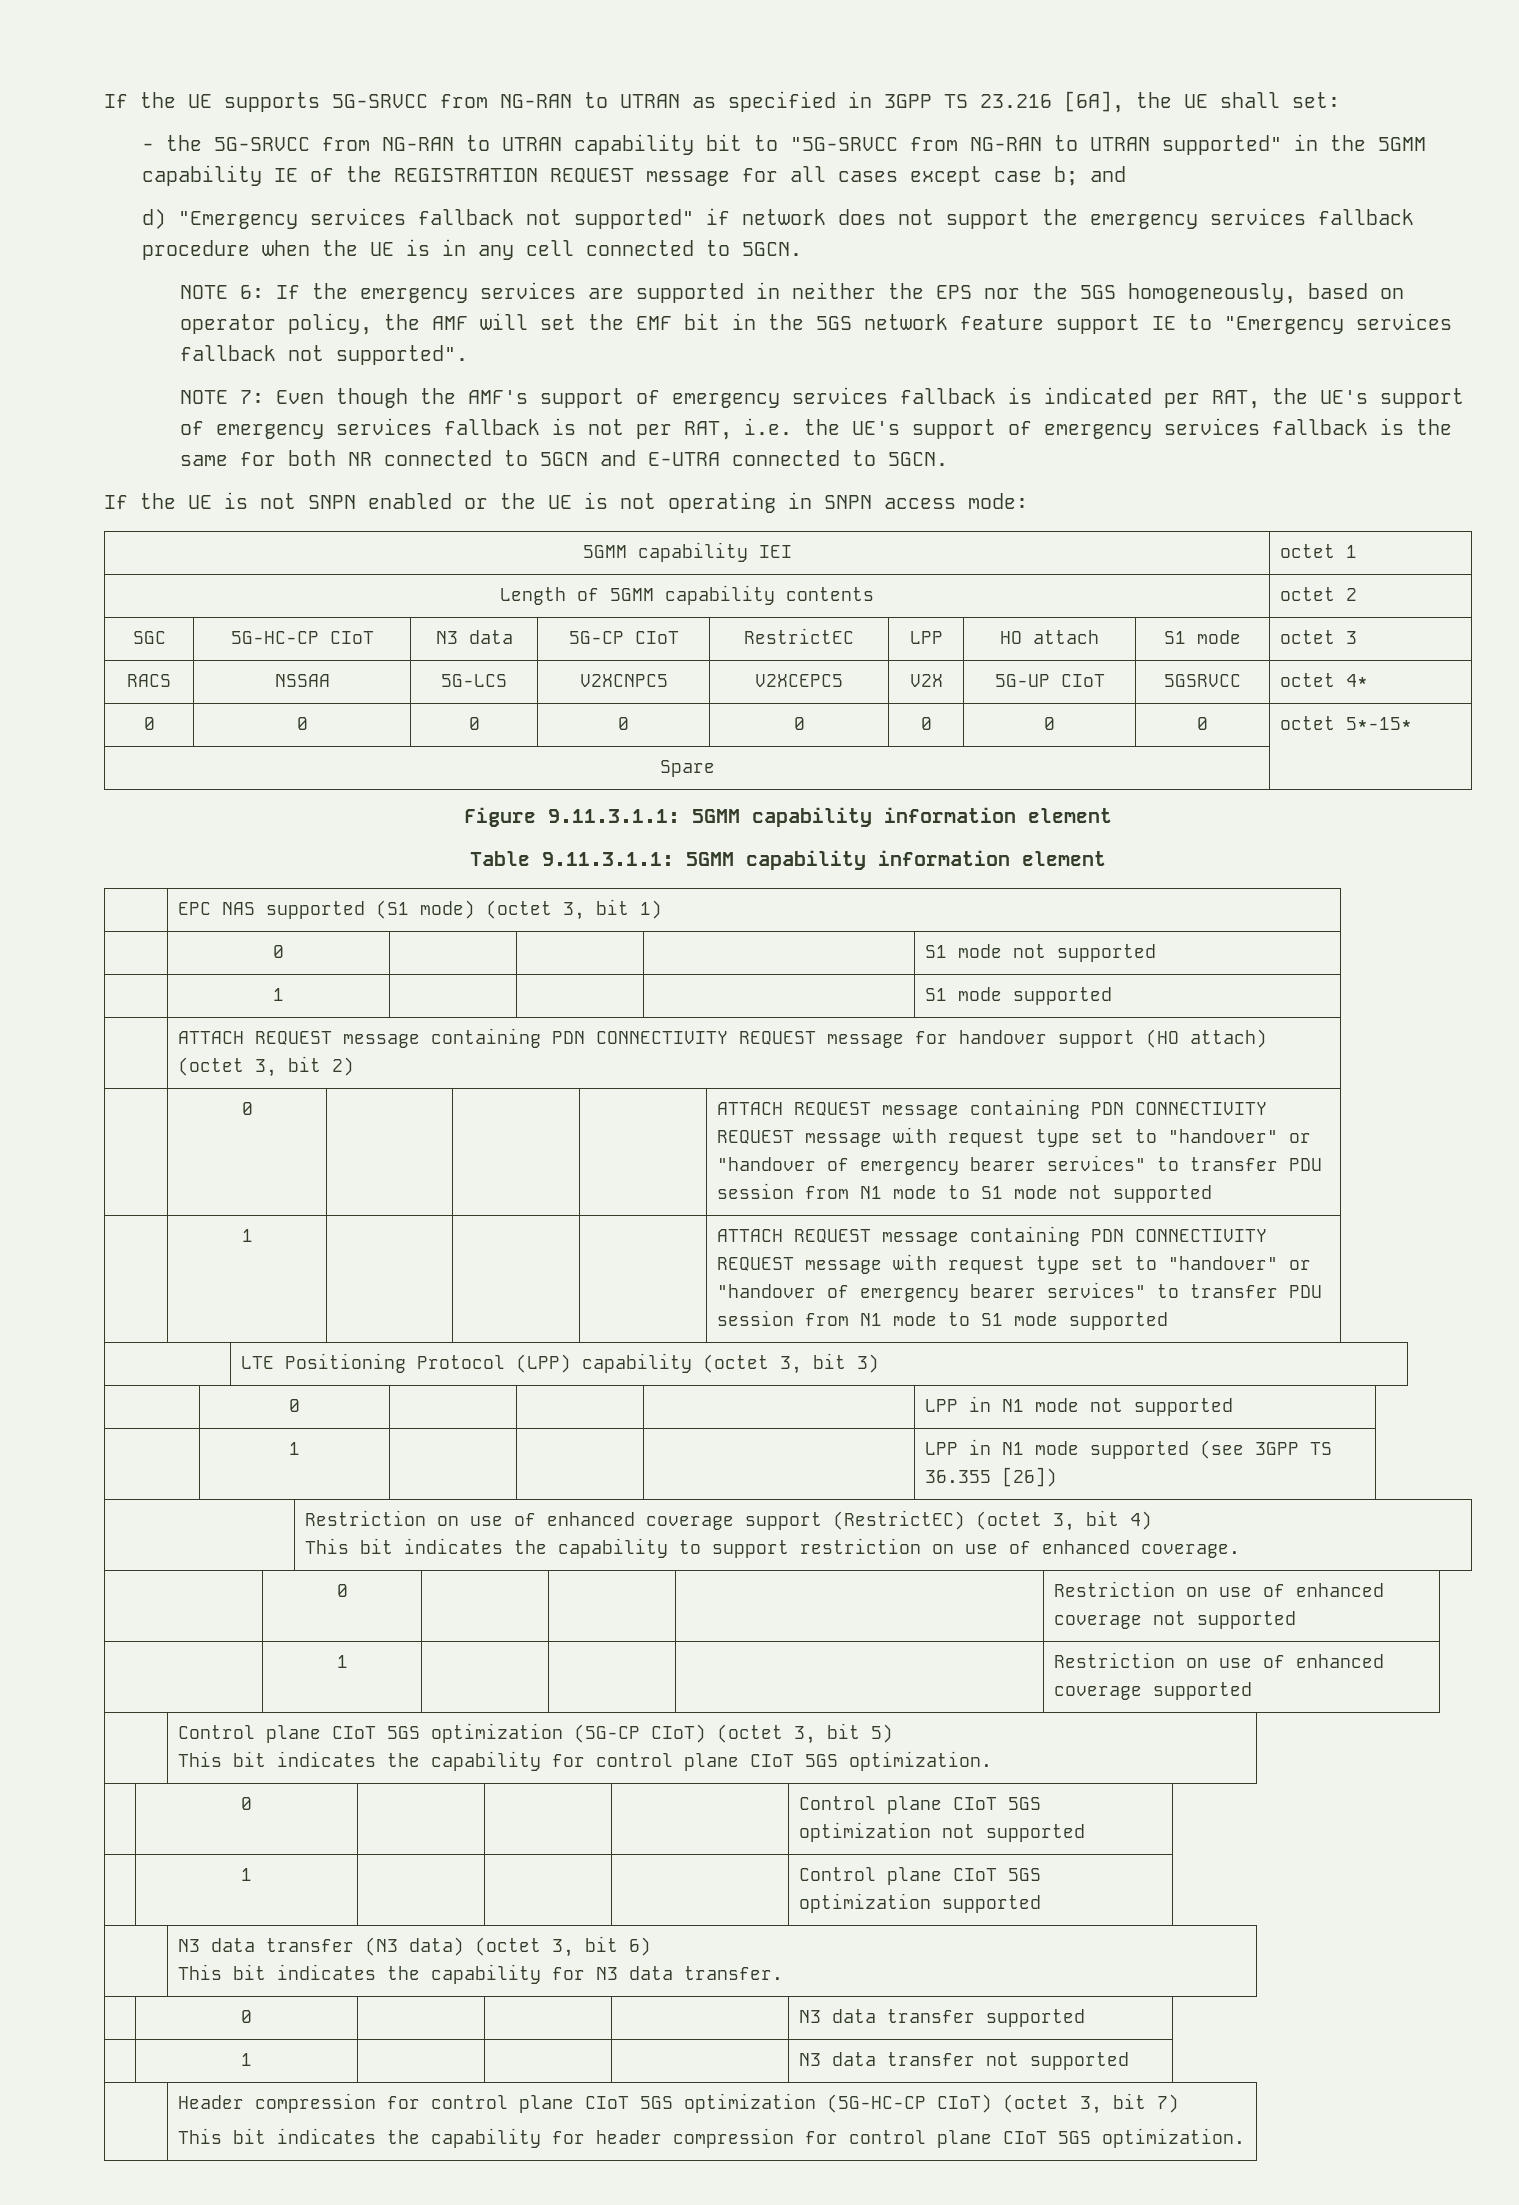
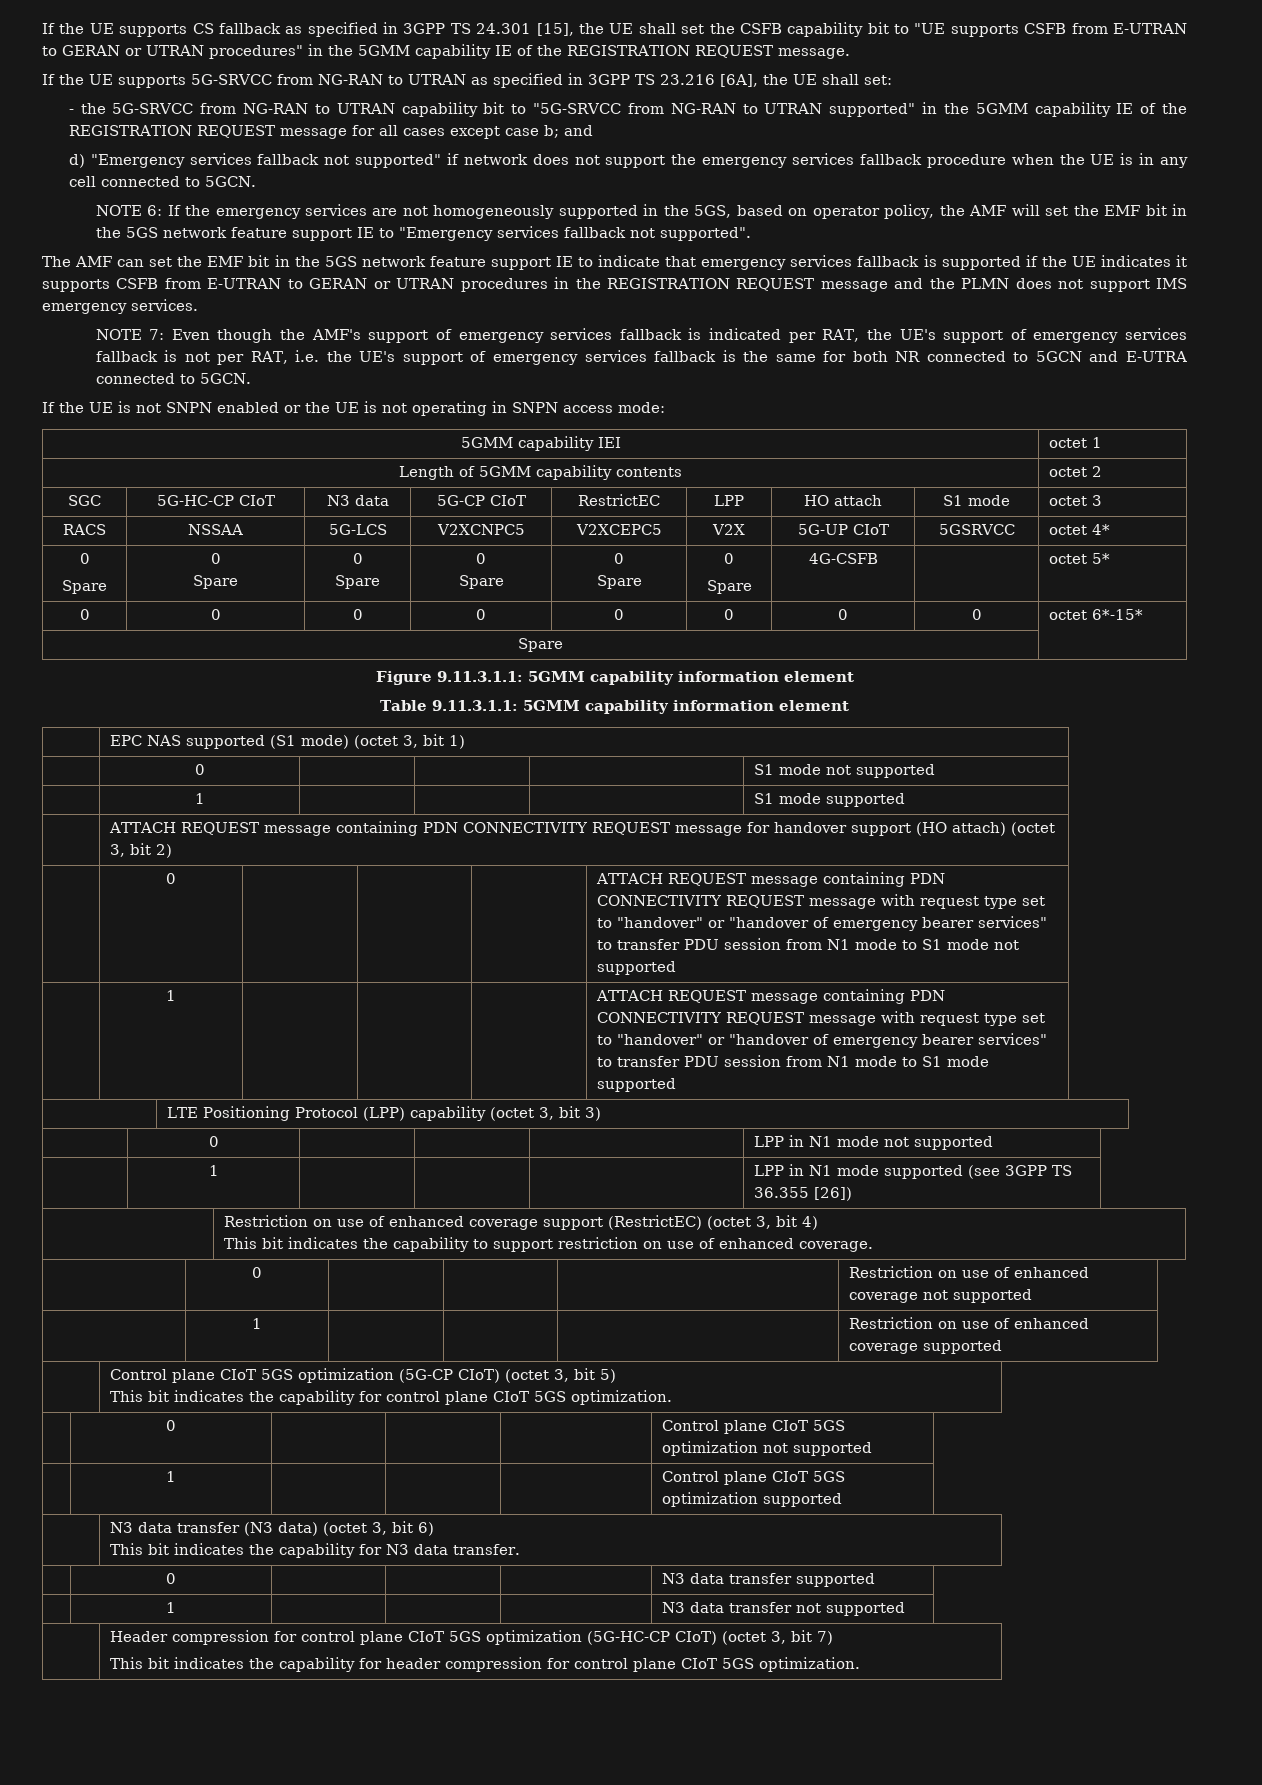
+ If the UE supports CS fallback as specified in 3GPP TS 24.301 [15], the UE shall set the CSFB capability bit to "UE supports CSFB from E-UTRAN to GERAN or UTRAN procedures" in the 5GMM capability IE of the REGISTRATION REQUEST message.
- NOTE 6: If the emergency services are supported in neither the EPS nor the 5GS homogeneously, based on operator policy, the AMF will set the EMF bit in the 5GS network feature support IE to "Emergency services fallback not supported".
+ NOTE 6: If the emergency services are not homogeneously supported in the 5GS, based on operator policy, the AMF will set the EMF bit in the 5GS network feature support IE to "Emergency services fallback not supported".
+ The AMF can set the EMF bit in the 5GS network feature support IE to indicate that emergency services fallback is supported if the UE indicates it supports CSFB from E-UTRAN to GERAN or UTRAN procedures in the REGISTRATION REQUEST message and the PLMN does not support IMS emergency services.
  RACS | NSSAA | 5G-LCS | V2XCNPC5 | V2XCEPC5 | V2X | 5G-UP CIoT | 5GSRVCC | octet 4*
- 0 | 0 | 0 | 0 | 0 | 0 | 0 | 0 | octet 5*-15*
+ 0
+ Spare | 0
+ Spare | 0
+ Spare | 0
+ Spare | 0
+ Spare | 0
+ Spare | 4G-CSFB | | octet 5*
+ 0 | 0 | 0 | 0 | 0 | 0 | 0 | 0 | octet 6*-15*

